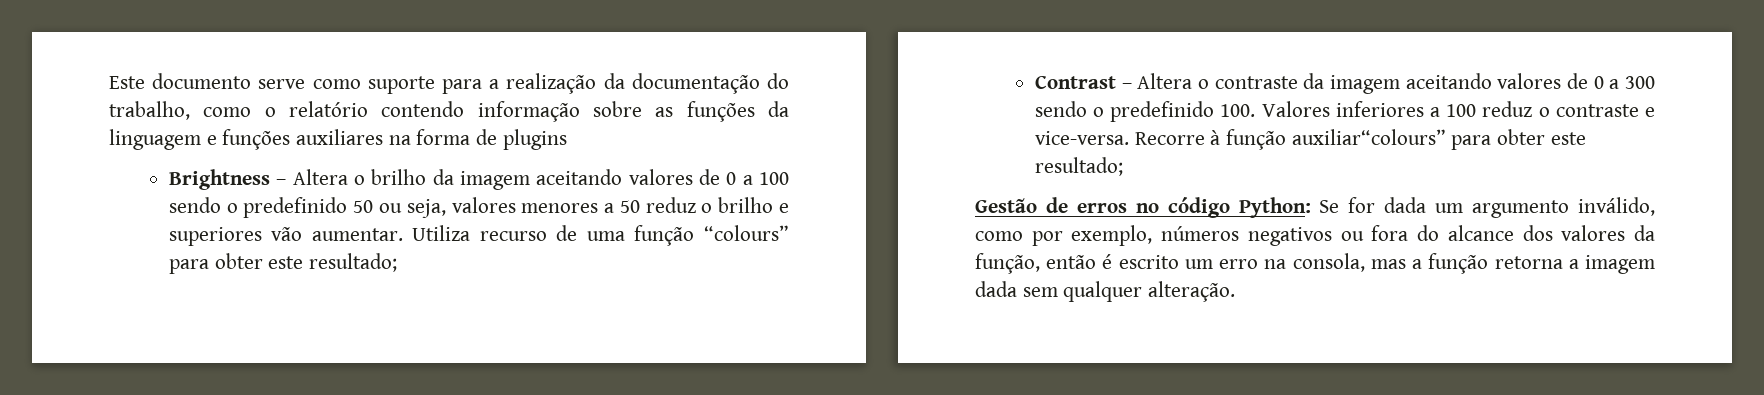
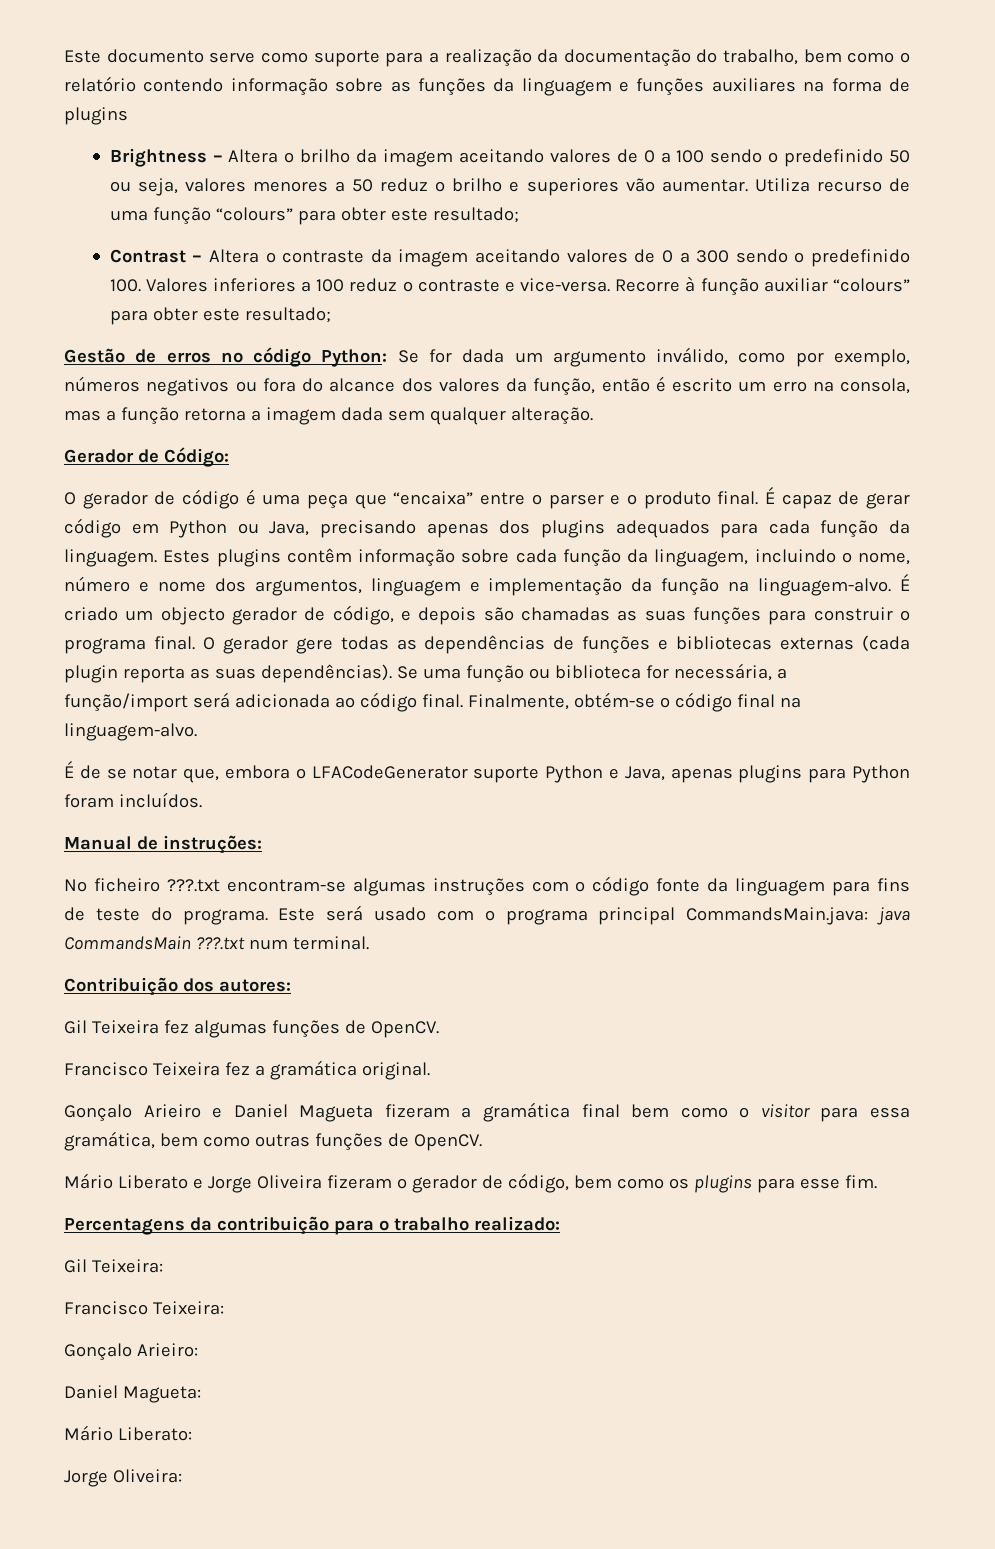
- Este documento serve como suporte para a realização da documentação do trabalho, como o relatório contendo informação sobre as funções da linguagem e funções auxiliares na forma de plugins
+ Este documento serve como suporte para a realização da documentação do trabalho, bem como o relatório contendo informação sobre as funções da linguagem e funções auxiliares na forma de plugins
- Recorre à função auxiliar“colours” para obter este resultado;
+ Recorre à função auxiliar “colours” para obter este resultado;
+ Gerador de Código:
+ O gerador de código é uma peça que “encaixa” entre o parser e o produto final. É capaz de gerar código em Python ou Java, precisando apenas dos plugins adequados para cada função da linguagem. Estes plugins contêm informação sobre cada função da linguagem, incluindo o nome, número e nome dos argumentos, linguagem e implementação da função na linguagem-alvo. É criado um objecto gerador de código, e depois são chamadas as suas funções para construir o programa final. O gerador gere todas as dependências de funções e bibliotecas externas (cada plugin reporta as suas dependências). Se uma função ou biblioteca for necessária, a função/import será adicionada ao código final. Finalmente, obtém-se o código final na linguagem-alvo.
+ É de se notar que, embora o LFACodeGenerator suporte Python e Java, apenas plugins para Python foram incluídos.
+ Manual de instruções:
+ No ficheiro ???.txt encontram-se algumas instruções com o código fonte da linguagem para fins de teste do programa. Este será usado com o programa principal CommandsMain.java: java CommandsMain ???.txt num terminal.
+ Contribuição dos autores:
+ Gil Teixeira fez algumas funções de OpenCV.
+ Francisco Teixeira fez a gramática original.
+ Gonçalo Arieiro e Daniel Magueta fizeram a gramática final bem como o visitor para essa gramática, bem como outras funções de OpenCV.
+ Mário Liberato e Jorge Oliveira fizeram o gerador de código, bem como os plugins para esse fim.
+ Percentagens da contribuição para o trabalho realizado:
+ Gil Teixeira:
+ Francisco Teixeira:
+ Gonçalo Arieiro:
+ Daniel Magueta:
+ Mário Liberato:
+ Jorge Oliveira:

